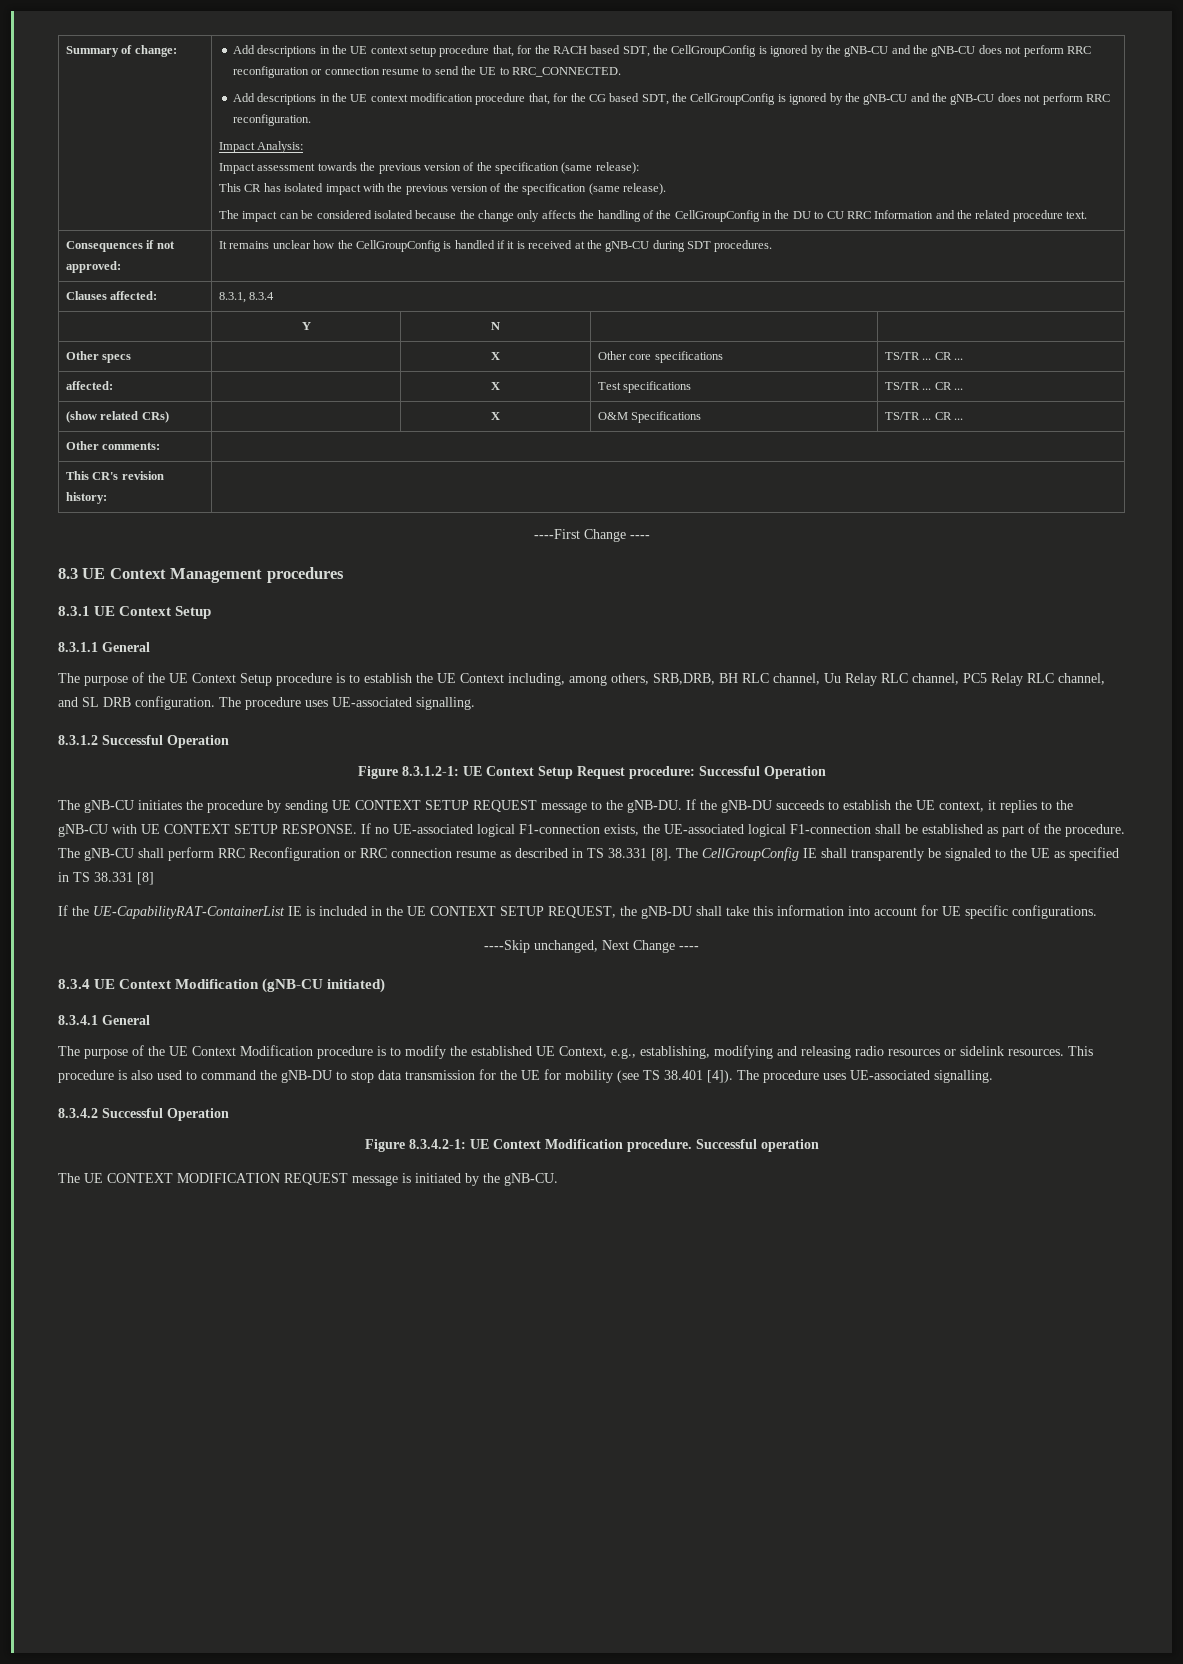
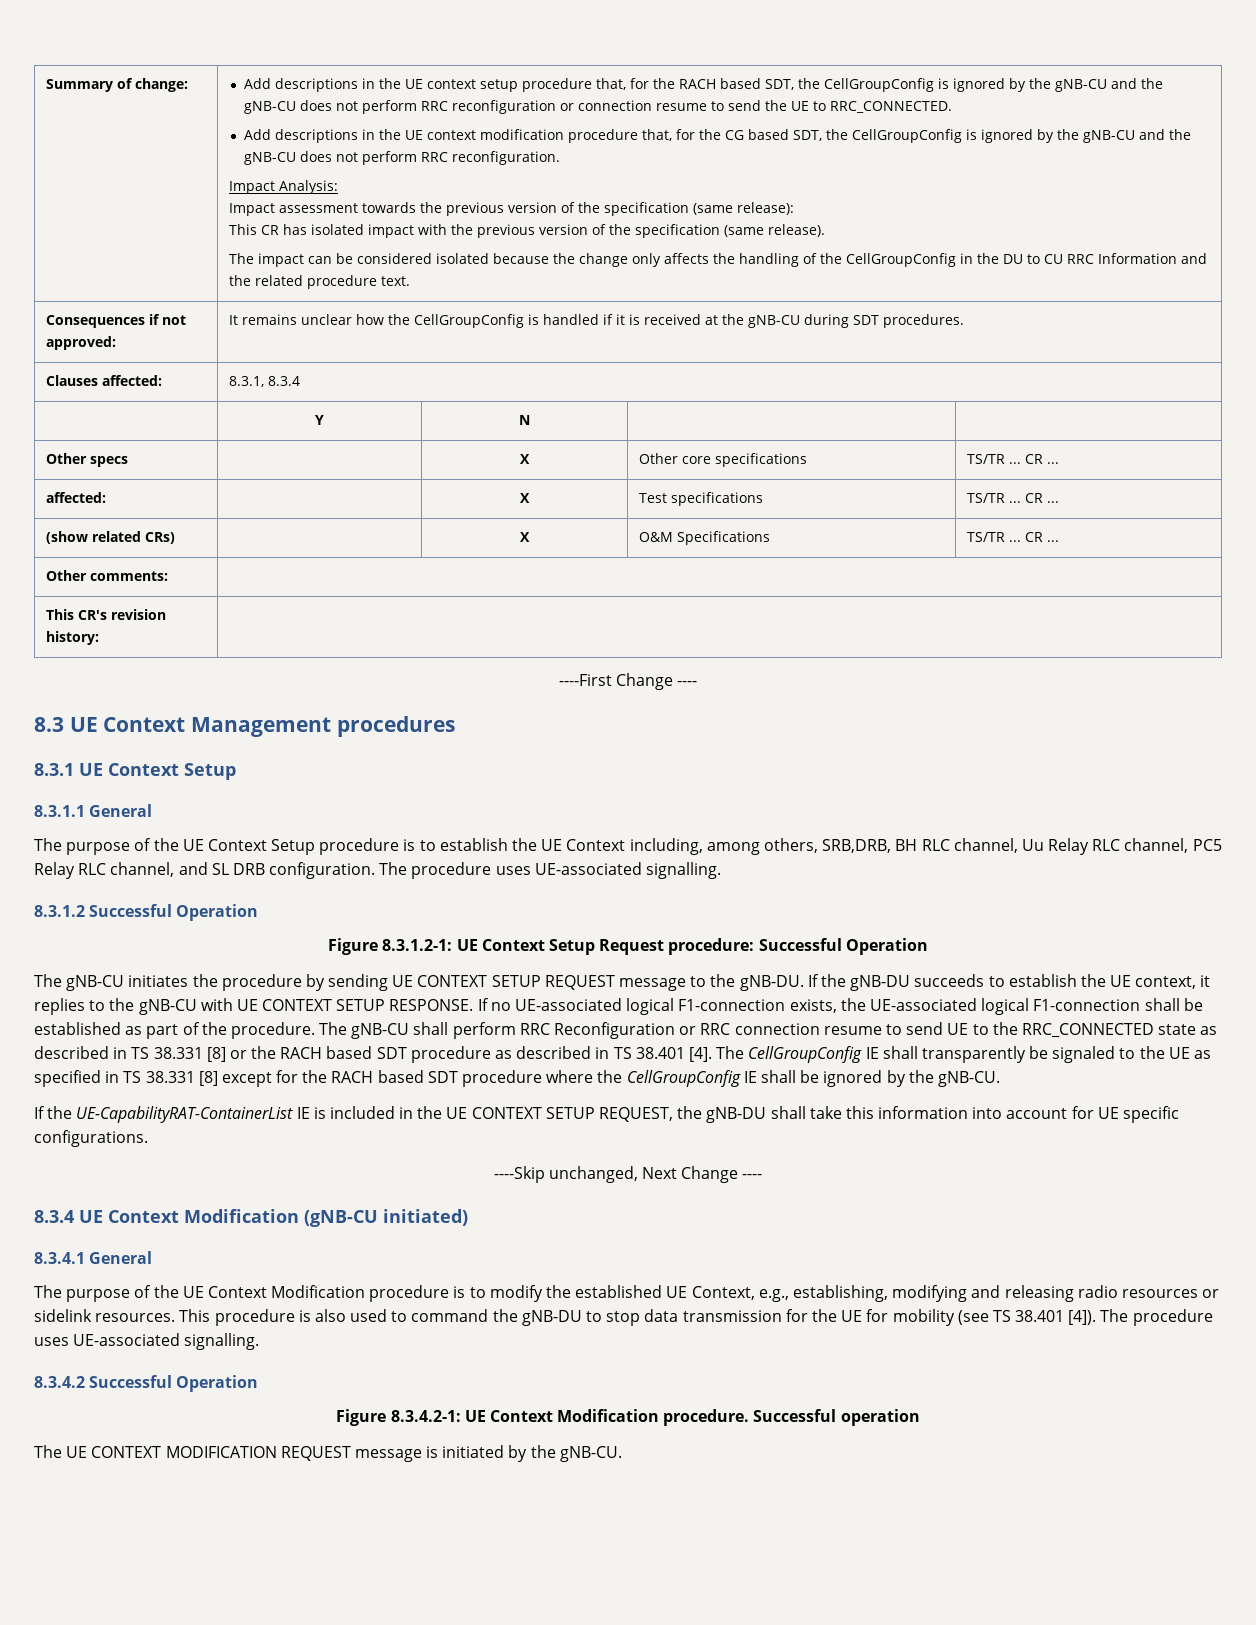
- The gNB-CU shall perform RRC Reconfiguration or RRC connection resume as described in TS 38.331 [8].
+ The gNB-CU shall perform RRC Reconfiguration or RRC connection resume to send UE to the RRC_CONNECTED state as described in TS 38.331 [8] or the RACH based SDT procedure as described in TS 38.401 [4].
- The CellGroupConfig IE shall transparently be signaled to the UE as specified in TS 38.331 [8]
+ The CellGroupConfig IE shall transparently be signaled to the UE as specified in TS 38.331 [8] except for the RACH based SDT procedure where the CellGroupConfig IE shall be ignored by the gNB-CU.

